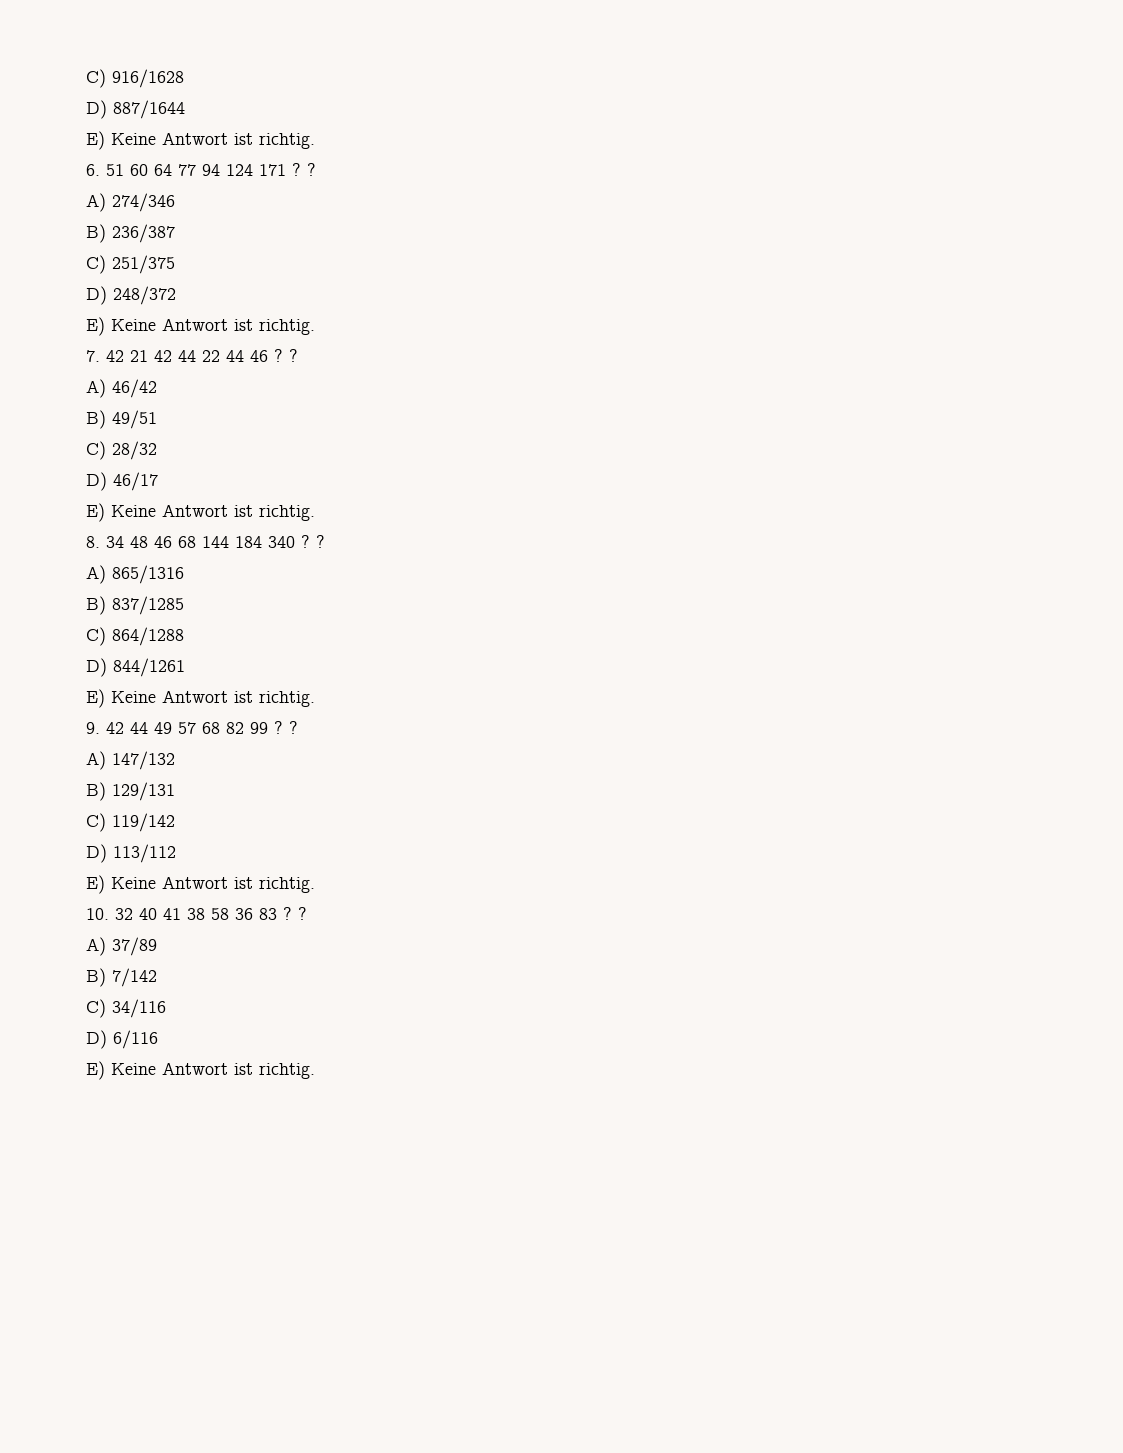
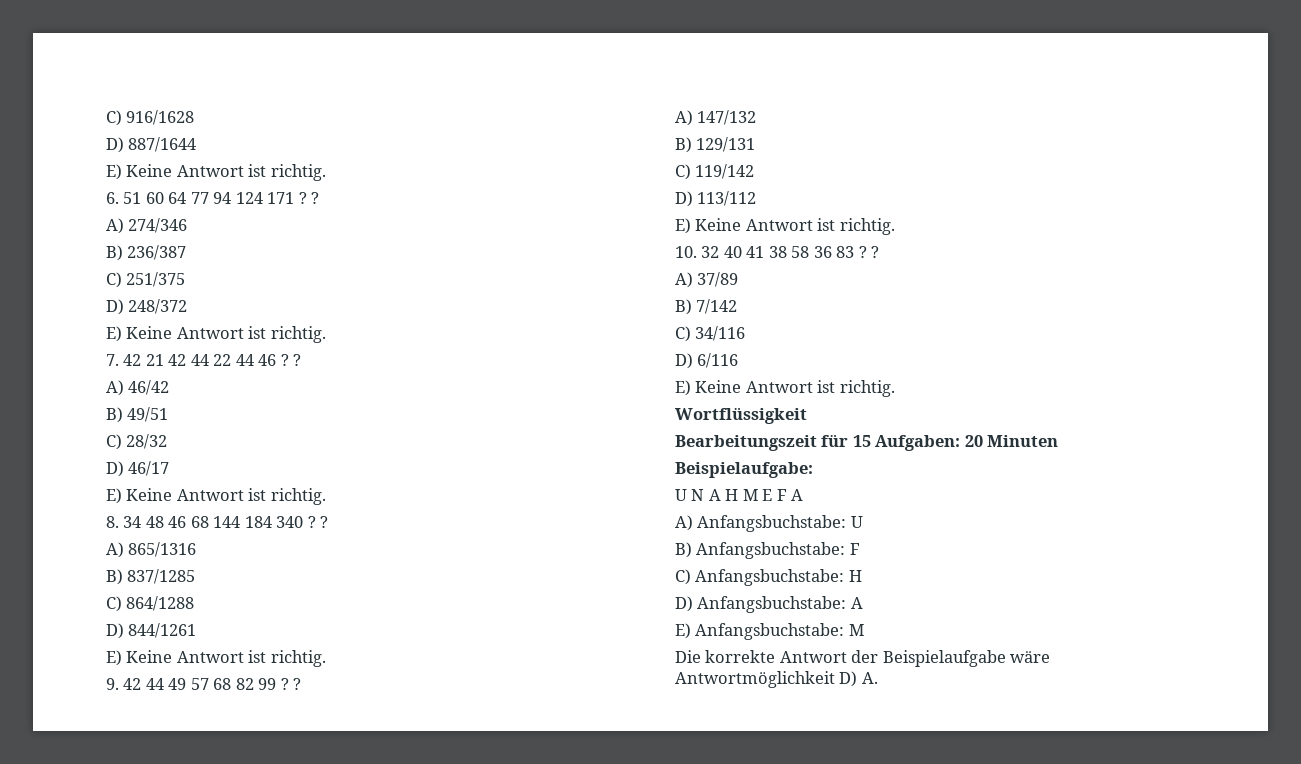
+ Wortflüssigkeit
+ Bearbeitungszeit für 15 Aufgaben: 20 Minuten
+ Beispielaufgabe:
+ U N A H M E F A
+ A) Anfangsbuchstabe: U
+ B) Anfangsbuchstabe: F
+ C) Anfangsbuchstabe: H
+ D) Anfangsbuchstabe: A
+ E) Anfangsbuchstabe: M
+ Die korrekte Antwort der Beispielaufgabe wäre Antwortmöglichkeit D) A.

